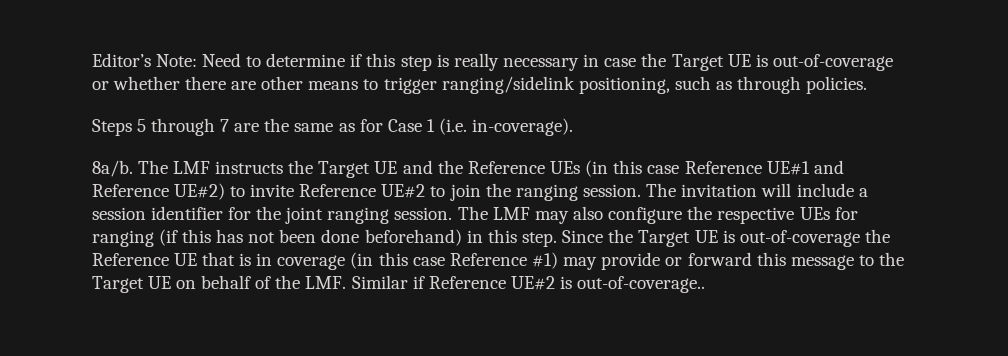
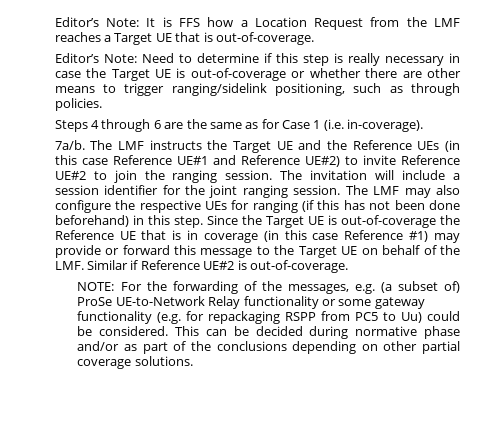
+ Editor’s Note: It is FFS how a Location Request from the LMF reaches a Target UE that is out-of-coverage.
- Steps 5 through 7 are the same as for Case 1 (i.e. in-coverage).
+ Steps 4 through 6 are the same as for Case 1 (i.e. in-coverage).
- 8a/b.
+ 7a/b.
- Since the Target UE is out-of-coverage the Reference UE that is in coverage (in this case Reference #1) may provide or forward this message to the Target UE on behalf of the LMF. Similar if Reference UE#2 is out-of-coverage..
+ Since the Target UE is out-of-coverage the Reference UE that is in coverage (in this case Reference #1) may provide or forward this message to the Target UE on behalf of the LMF. Similar if Reference UE#2 is out-of-coverage.
+ NOTE: For the forwarding of the messages, e.g. (a subset of) ProSe UE-to-Network Relay functionality or some gateway functionality (e.g. for repackaging RSPP from PC5 to Uu) could be considered. This can be decided during normative phase and/or as part of the conclusions depending on other partial coverage solutions.

